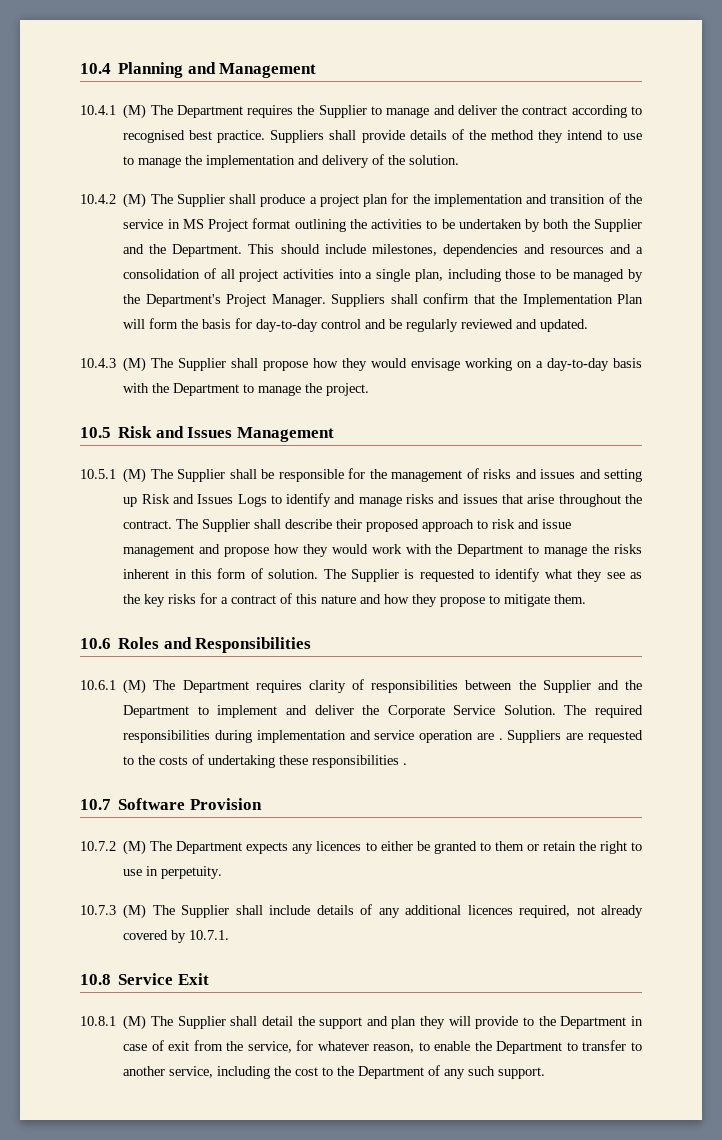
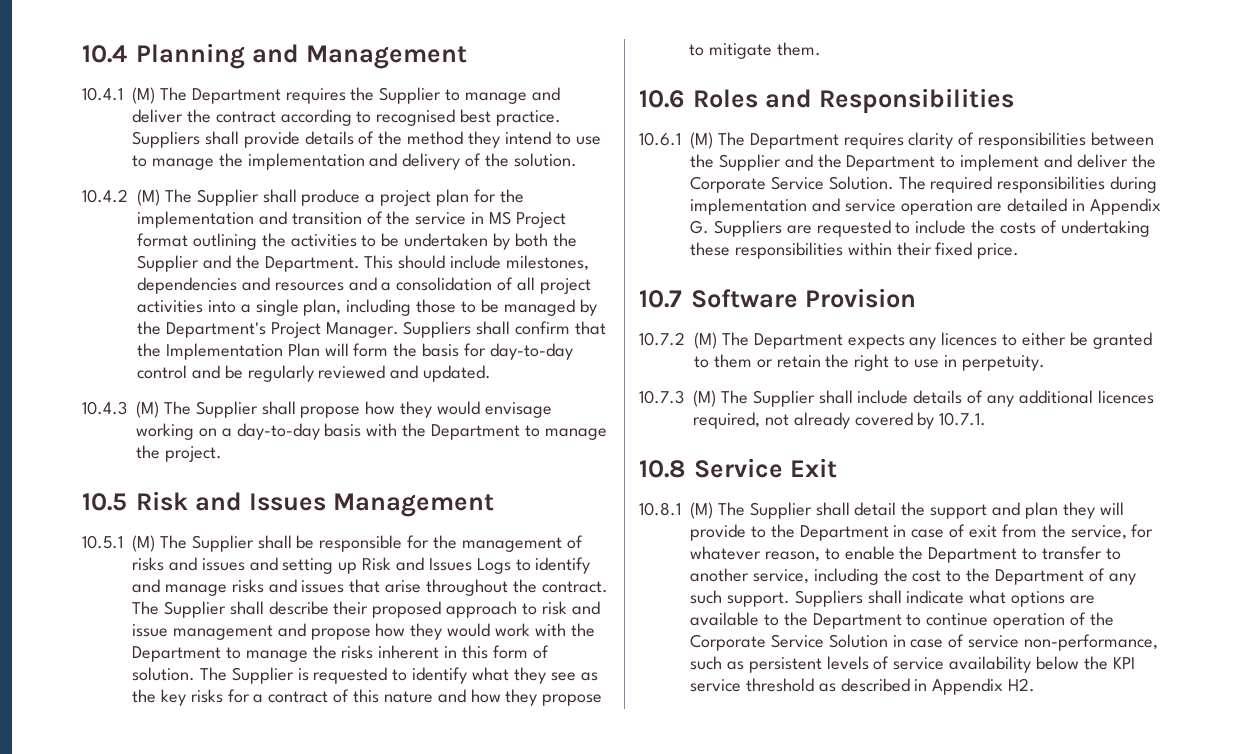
- The required responsibilities during implementation and service operation are . Suppliers are requested to the costs of undertaking these responsibilities .
+ The required responsibilities during implementation and service operation are detailed in Appendix G. Suppliers are requested to include the costs of undertaking these responsibilities within their fixed price.
+ Suppliers shall indicate what options are available to the Department to continue operation of the Corporate Service Solution in case of service non-performance, such as persistent levels of service availability below the KPI service threshold as described in Appendix H2.

